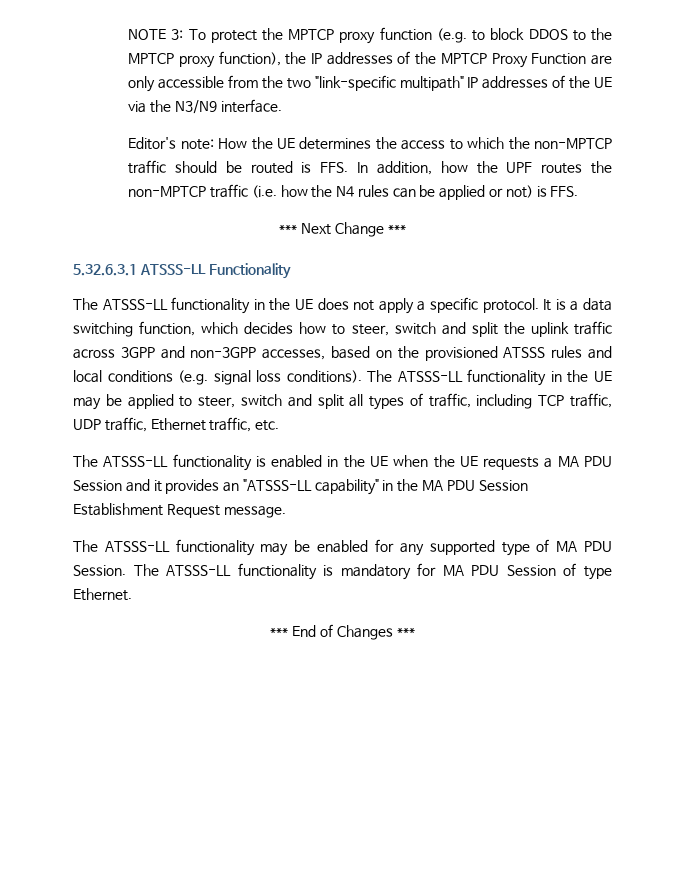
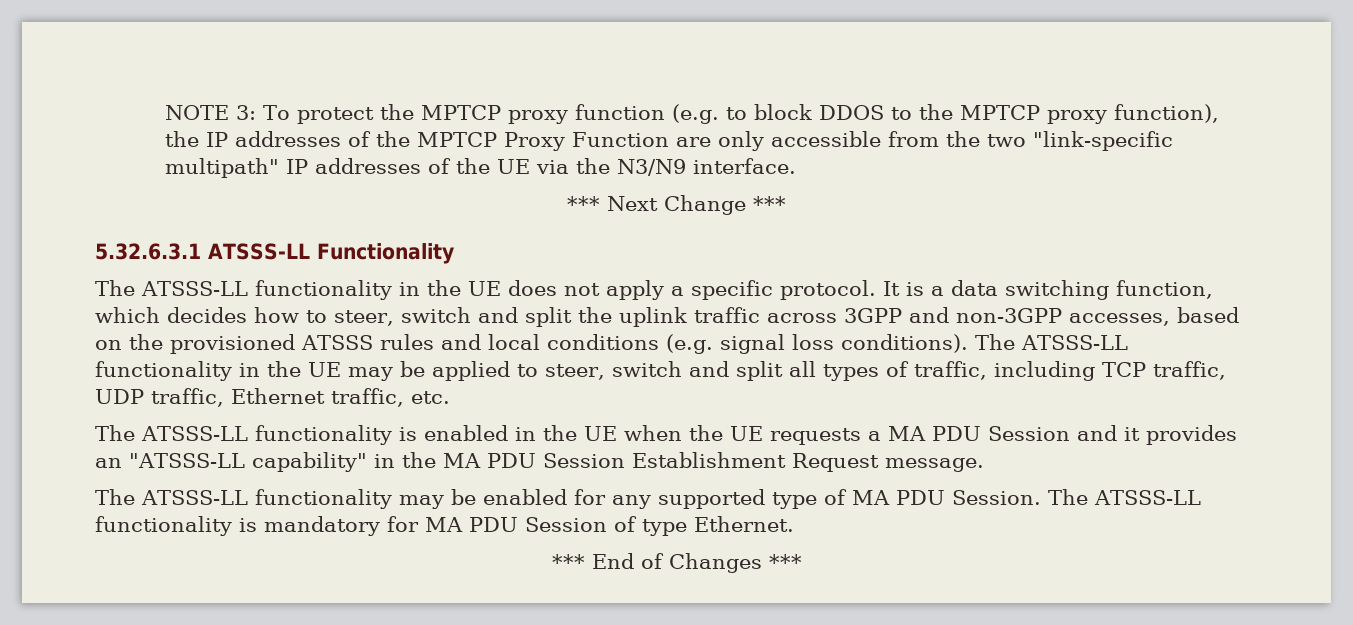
- Editor's note: How the UE determines the access to which the non-MPTCP traffic should be routed is FFS. In addition, how the UPF routes the non-MPTCP traffic (i.e. how the N4 rules can be applied or not) is FFS.

